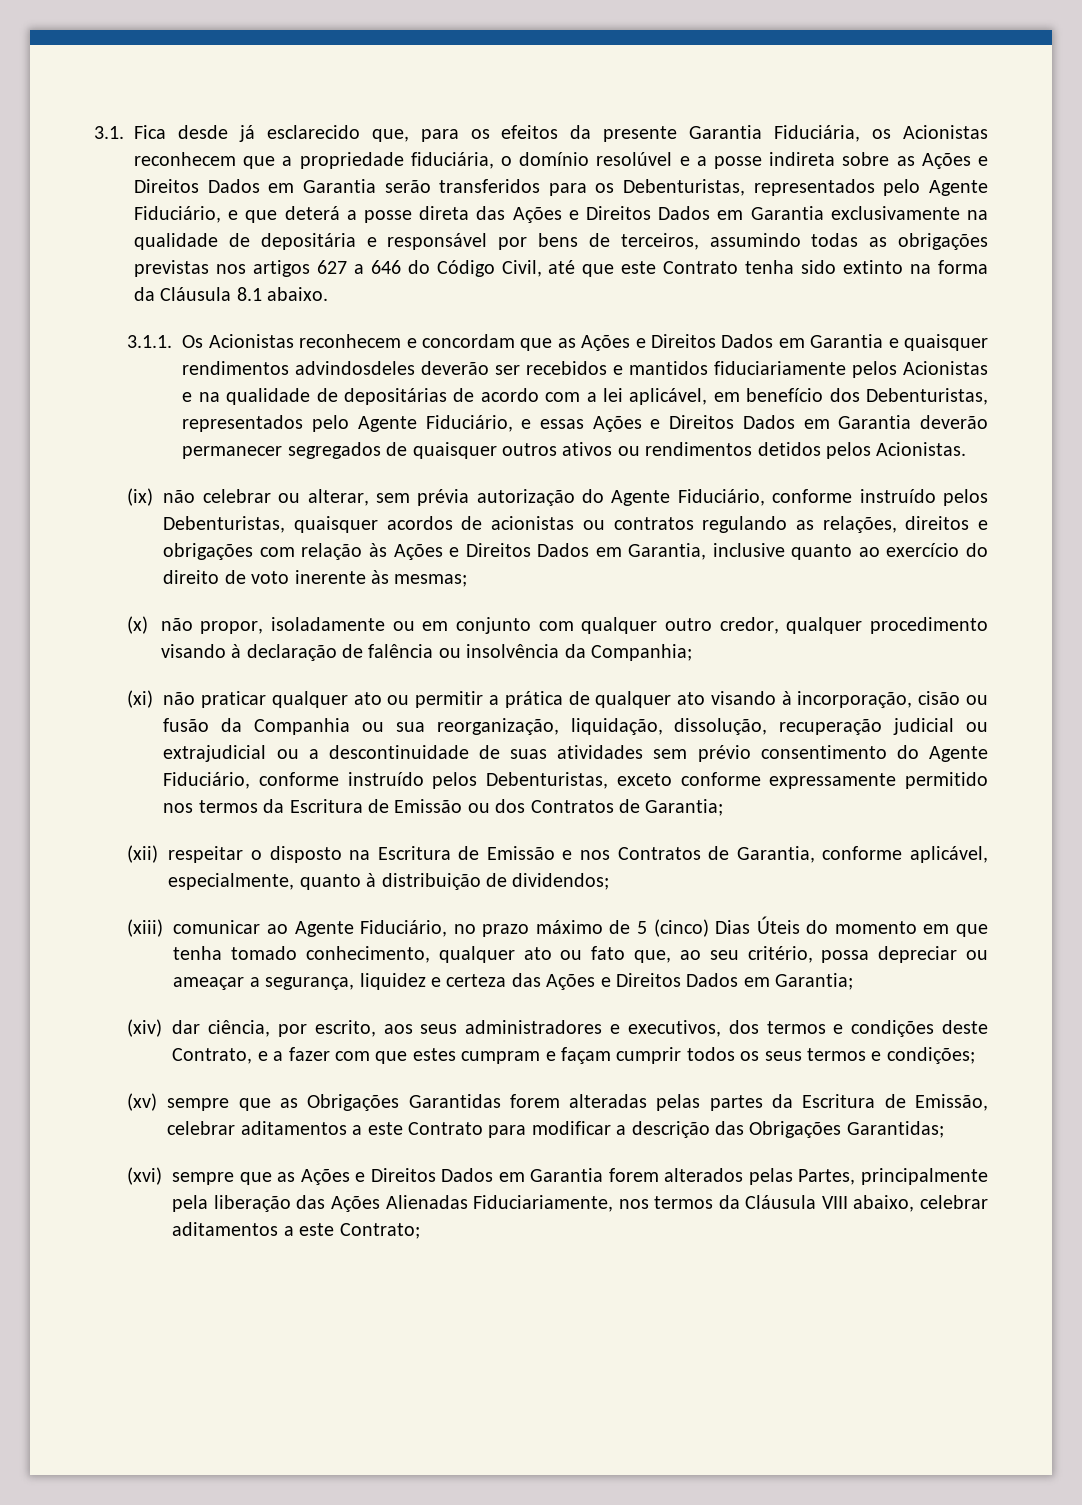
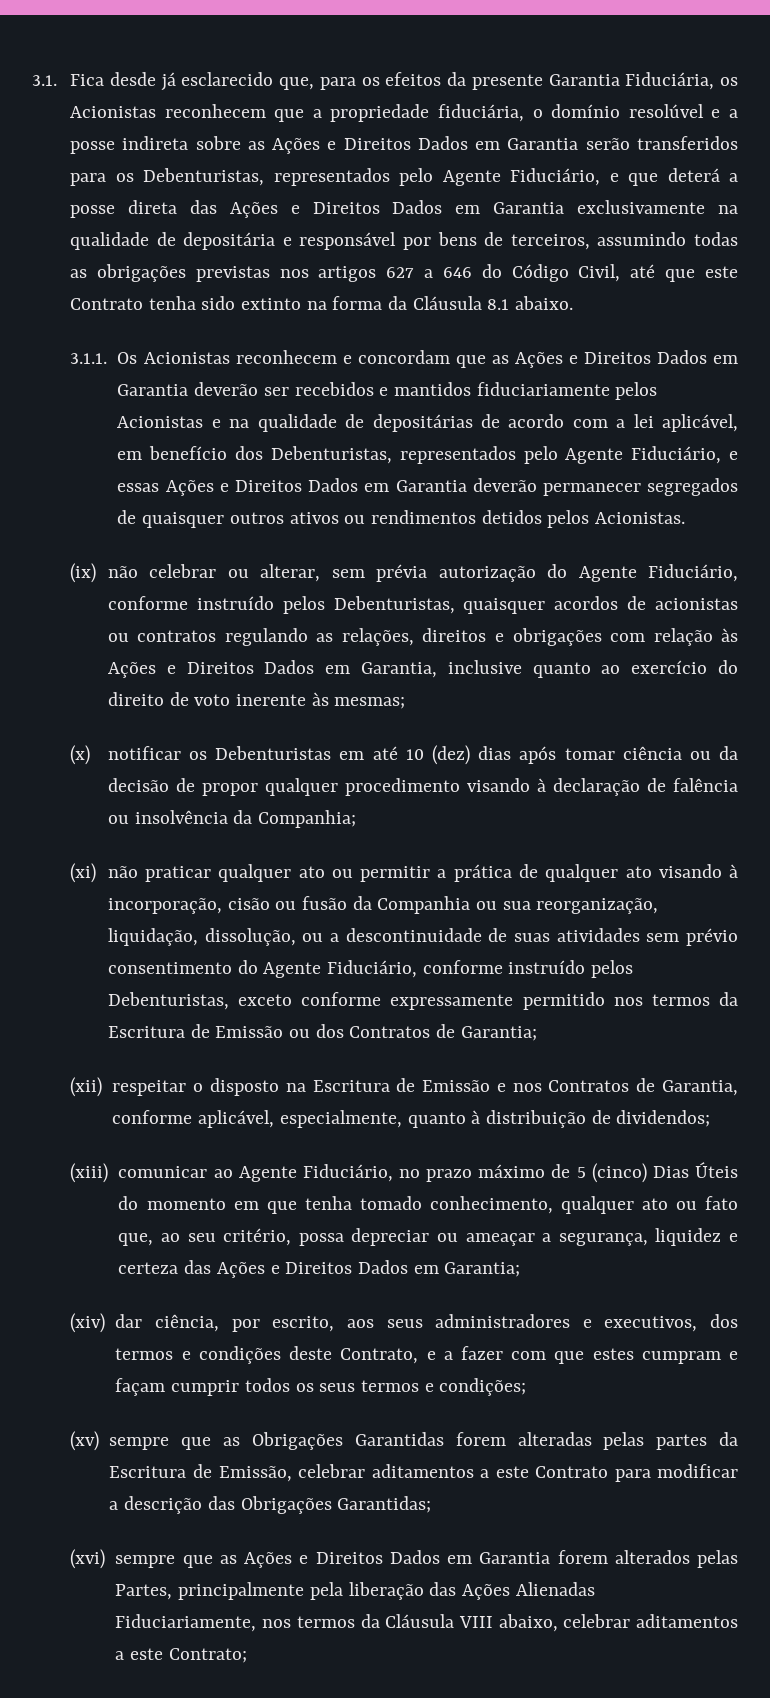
- 3.1.1. Os Acionistas reconhecem e concordam que as Ações e Direitos Dados em Garantia e quaisquer rendimentos advindosdeles deverão ser recebidos e mantidos fiduciariamente pelos Acionistas e na qualidade de depositárias de acordo com a lei aplicável, em benefício dos Debenturistas, representados pelo Agente Fiduciário, e essas Ações e Direitos Dados em Garantia deverão permanecer segregados de quaisquer outros ativos ou rendimentos detidos pelos Acionistas.
+ 3.1.1. Os Acionistas reconhecem e concordam que as Ações e Direitos Dados em Garantia deverão ser recebidos e mantidos fiduciariamente pelos Acionistas e na qualidade de depositárias de acordo com a lei aplicável, em benefício dos Debenturistas, representados pelo Agente Fiduciário, e essas Ações e Direitos Dados em Garantia deverão permanecer segregados de quaisquer outros ativos ou rendimentos detidos pelos Acionistas.
- (x) não propor, isoladamente ou em conjunto com qualquer outro credor, qualquer procedimento visando à declaração de falência ou insolvência da Companhia;
+ (x) notificar os Debenturistas em até 10 (dez) dias após tomar ciência ou da decisão de propor qualquer procedimento visando à declaração de falência ou insolvência da Companhia;
- (xi) não praticar qualquer ato ou permitir a prática de qualquer ato visando à incorporação, cisão ou fusão da Companhia ou sua reorganização, liquidação, dissolução, recuperação judicial ou extrajudicial ou a descontinuidade de suas atividades sem prévio consentimento do Agente Fiduciário, conforme instruído pelos Debenturistas, exceto conforme expressamente permitido nos termos da Escritura de Emissão ou dos Contratos de Garantia;
+ (xi) não praticar qualquer ato ou permitir a prática de qualquer ato visando à incorporação, cisão ou fusão da Companhia ou sua reorganização, liquidação, dissolução, ou a descontinuidade de suas atividades sem prévio consentimento do Agente Fiduciário, conforme instruído pelos Debenturistas, exceto conforme expressamente permitido nos termos da Escritura de Emissão ou dos Contratos de Garantia;

